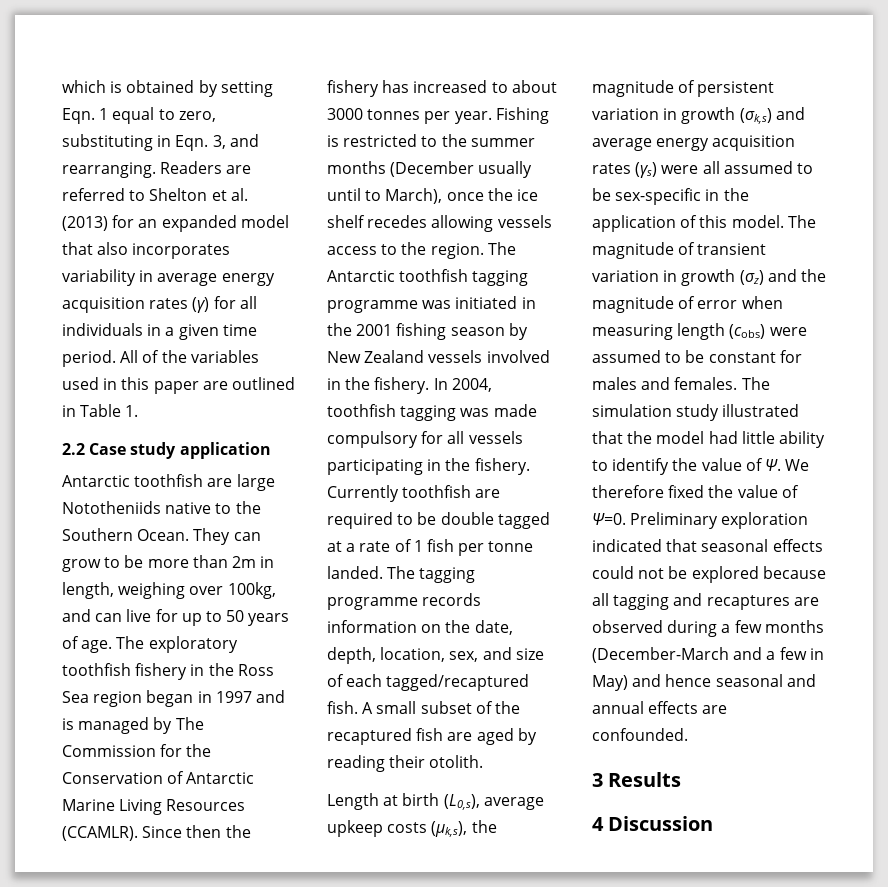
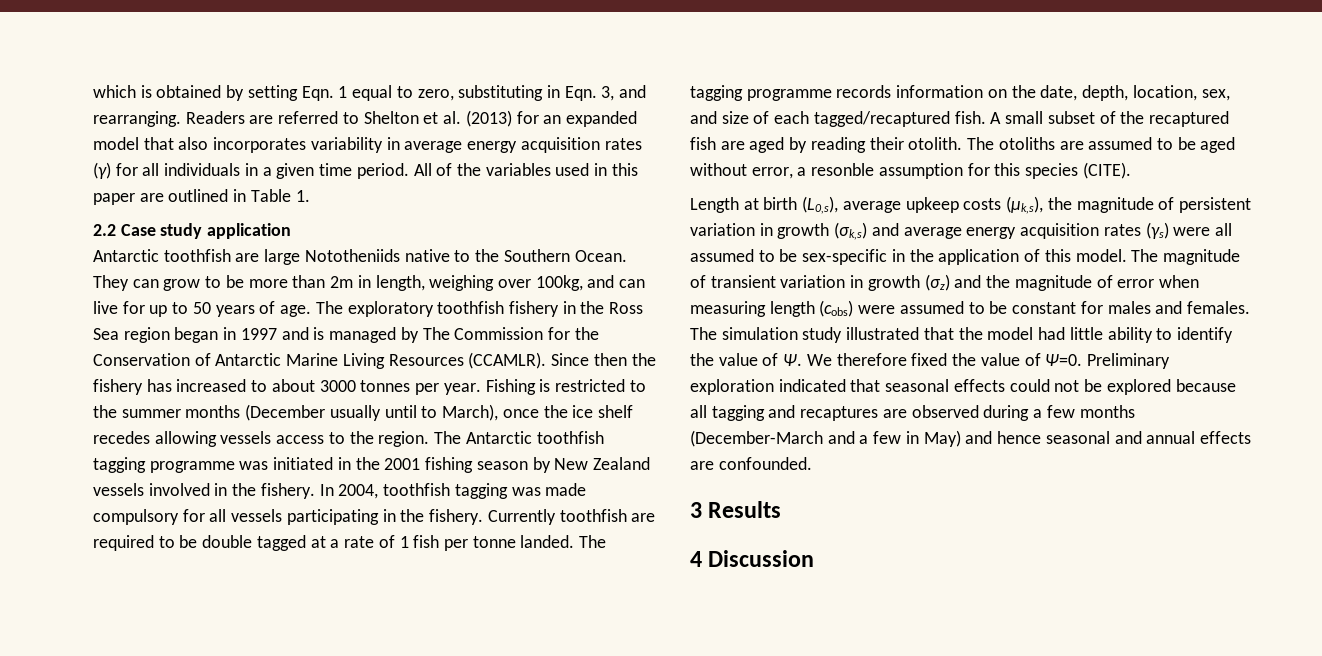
+ The otoliths are assumed to be aged without error, a resonble assumption for this species (CITE).

